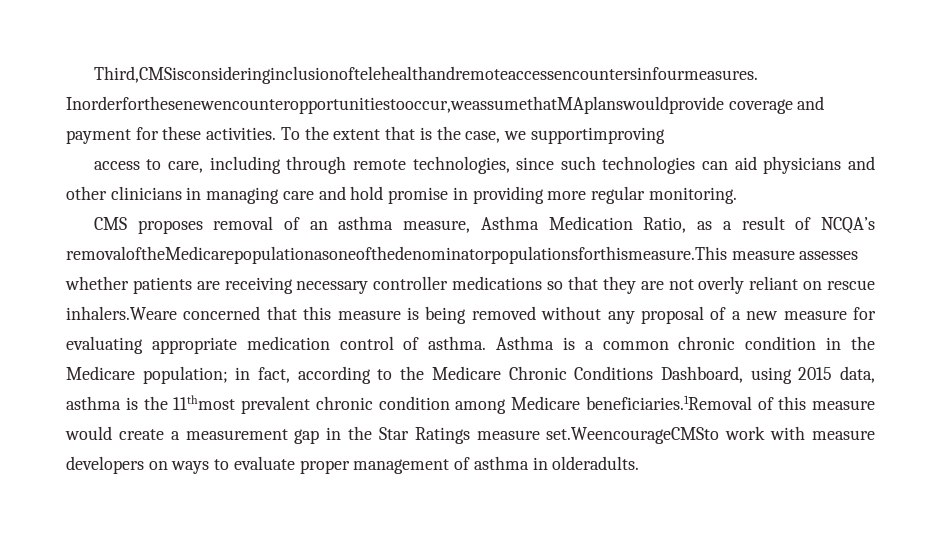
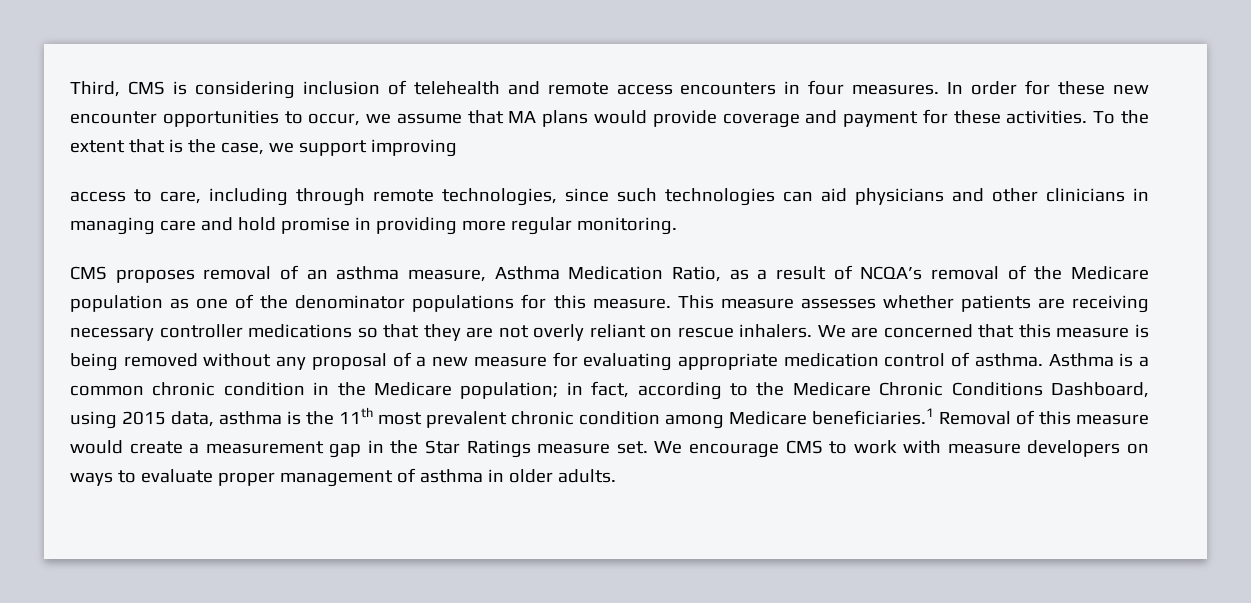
- Third,CMSisconsideringinclusionoftelehealthandremoteaccessencountersinfourmeasures. Inorderforthesenewencounteropportunitiestooccur,weassumethatMAplanswouldprovide coverage and payment for these activities.
+ Third, CMS is considering inclusion of telehealth and remote access encounters in four measures. In order for these new encounter opportunities to occur, we assume that MA plans would provide coverage and payment for these activities.
- To the extent that is the case, we supportimproving
+ To the extent that is the case, we support improving
- CMS proposes removal of an asthma measure, Asthma Medication Ratio, as a result of NCQA’s removaloftheMedicarepopulationasoneofthedenominatorpopulationsforthismeasure.This measure assesses whether patients are receiving necessary controller medications so that they are not overly reliant on rescue inhalers.Weare concerned that this measure is being removed without any proposal of a new measure for evaluating appropriate medication control of asthma.
+ CMS proposes removal of an asthma measure, Asthma Medication Ratio, as a result of NCQA’s removal of the Medicare population as one of the denominator populations for this measure. This measure assesses whether patients are receiving necessary controller medications so that they are not overly reliant on rescue inhalers. We are concerned that this measure is being removed without any proposal of a new measure for evaluating appropriate medication control of asthma.
- Asthma is a common chronic condition in the Medicare population; in fact, according to the Medicare Chronic Conditions Dashboard, using 2015 data, asthma is the 11thmost prevalent chronic condition among Medicare beneficiaries.1Removal of this measure would create a measurement gap in the Star Ratings measure set.WeencourageCMSto work with measure developers on ways to evaluate proper management of asthma in olderadults.
+ Asthma is a common chronic condition in the Medicare population; in fact, according to the Medicare Chronic Conditions Dashboard, using 2015 data, asthma is the 11th most prevalent chronic condition among Medicare beneficiaries.1 Removal of this measure would create a measurement gap in the Star Ratings measure set. We encourage CMS to work with measure developers on ways to evaluate proper management of asthma in older adults.

